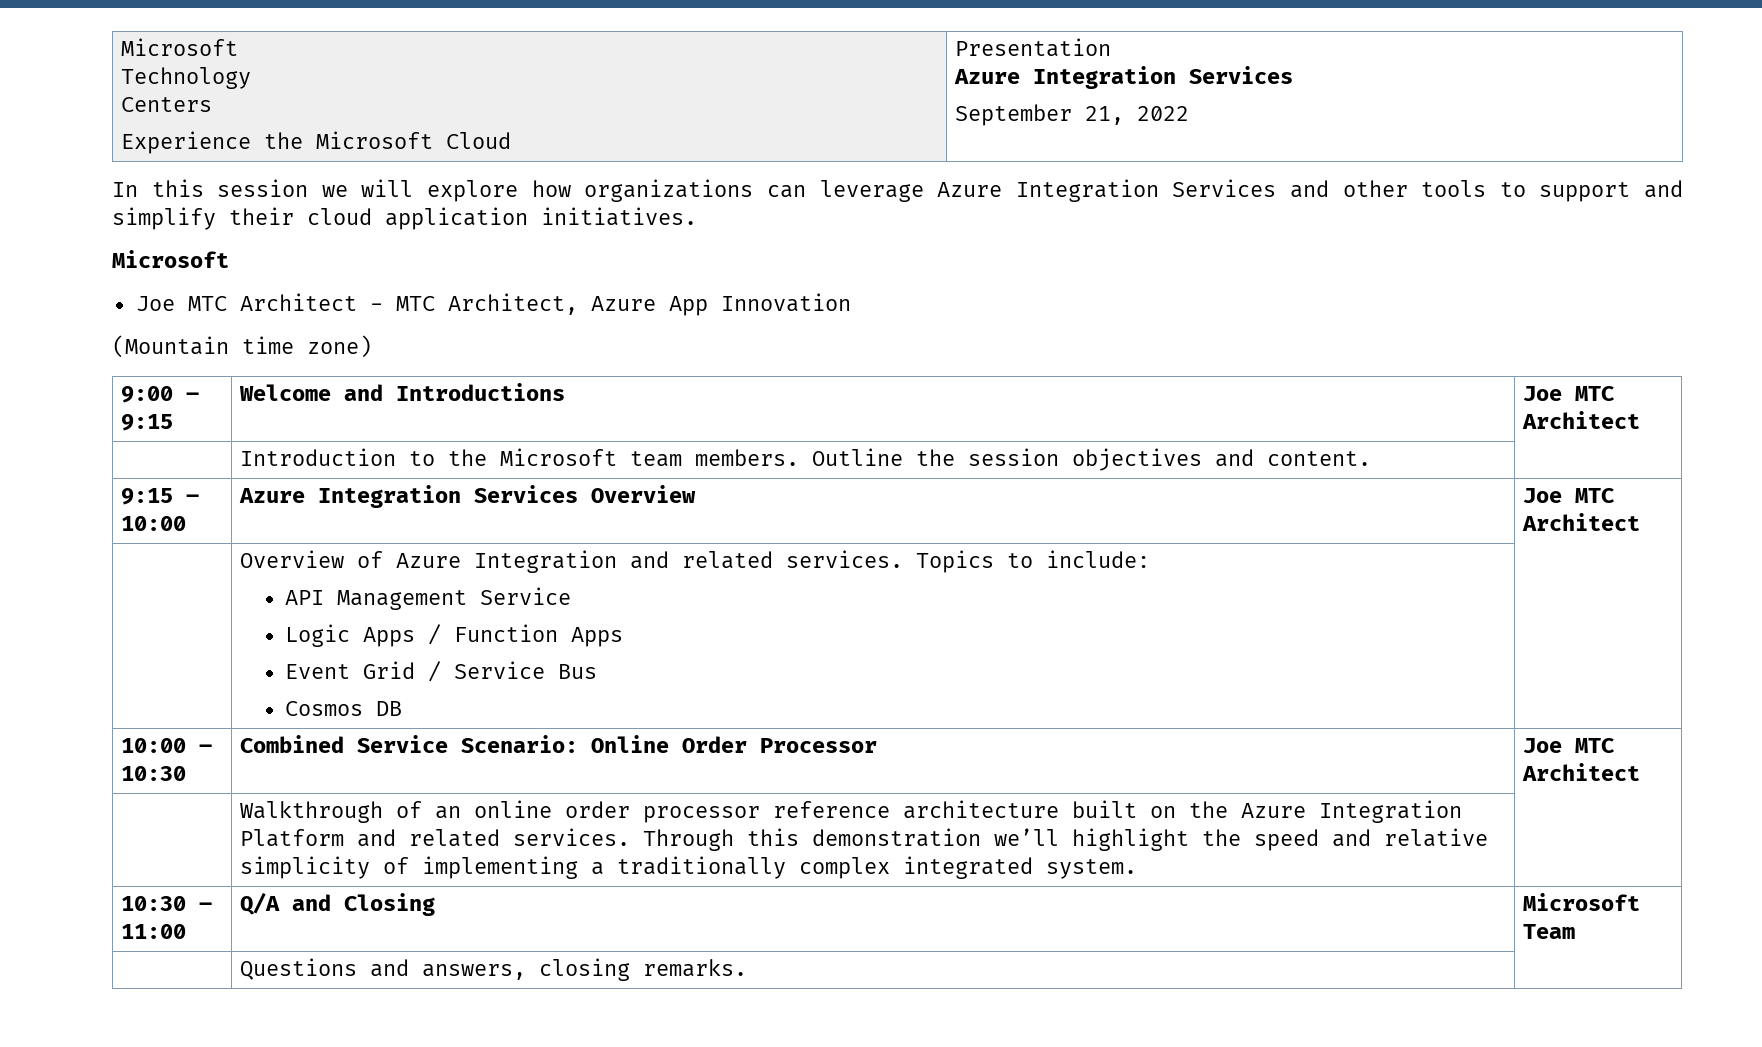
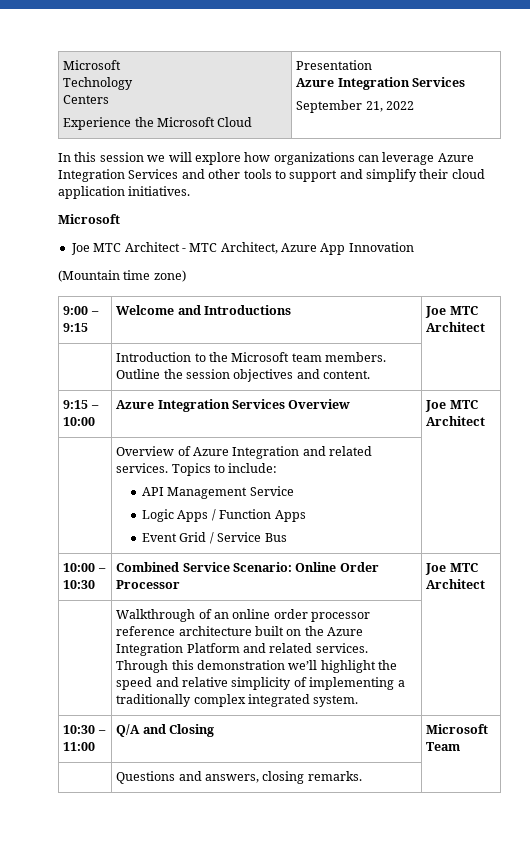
  | Overview of Azure Integration and related services. Topics to include:
  API Management Service
  Logic Apps / Function Apps
- Event Grid / Service Bus
- Cosmos DB |
+ Event Grid / Service Bus |

